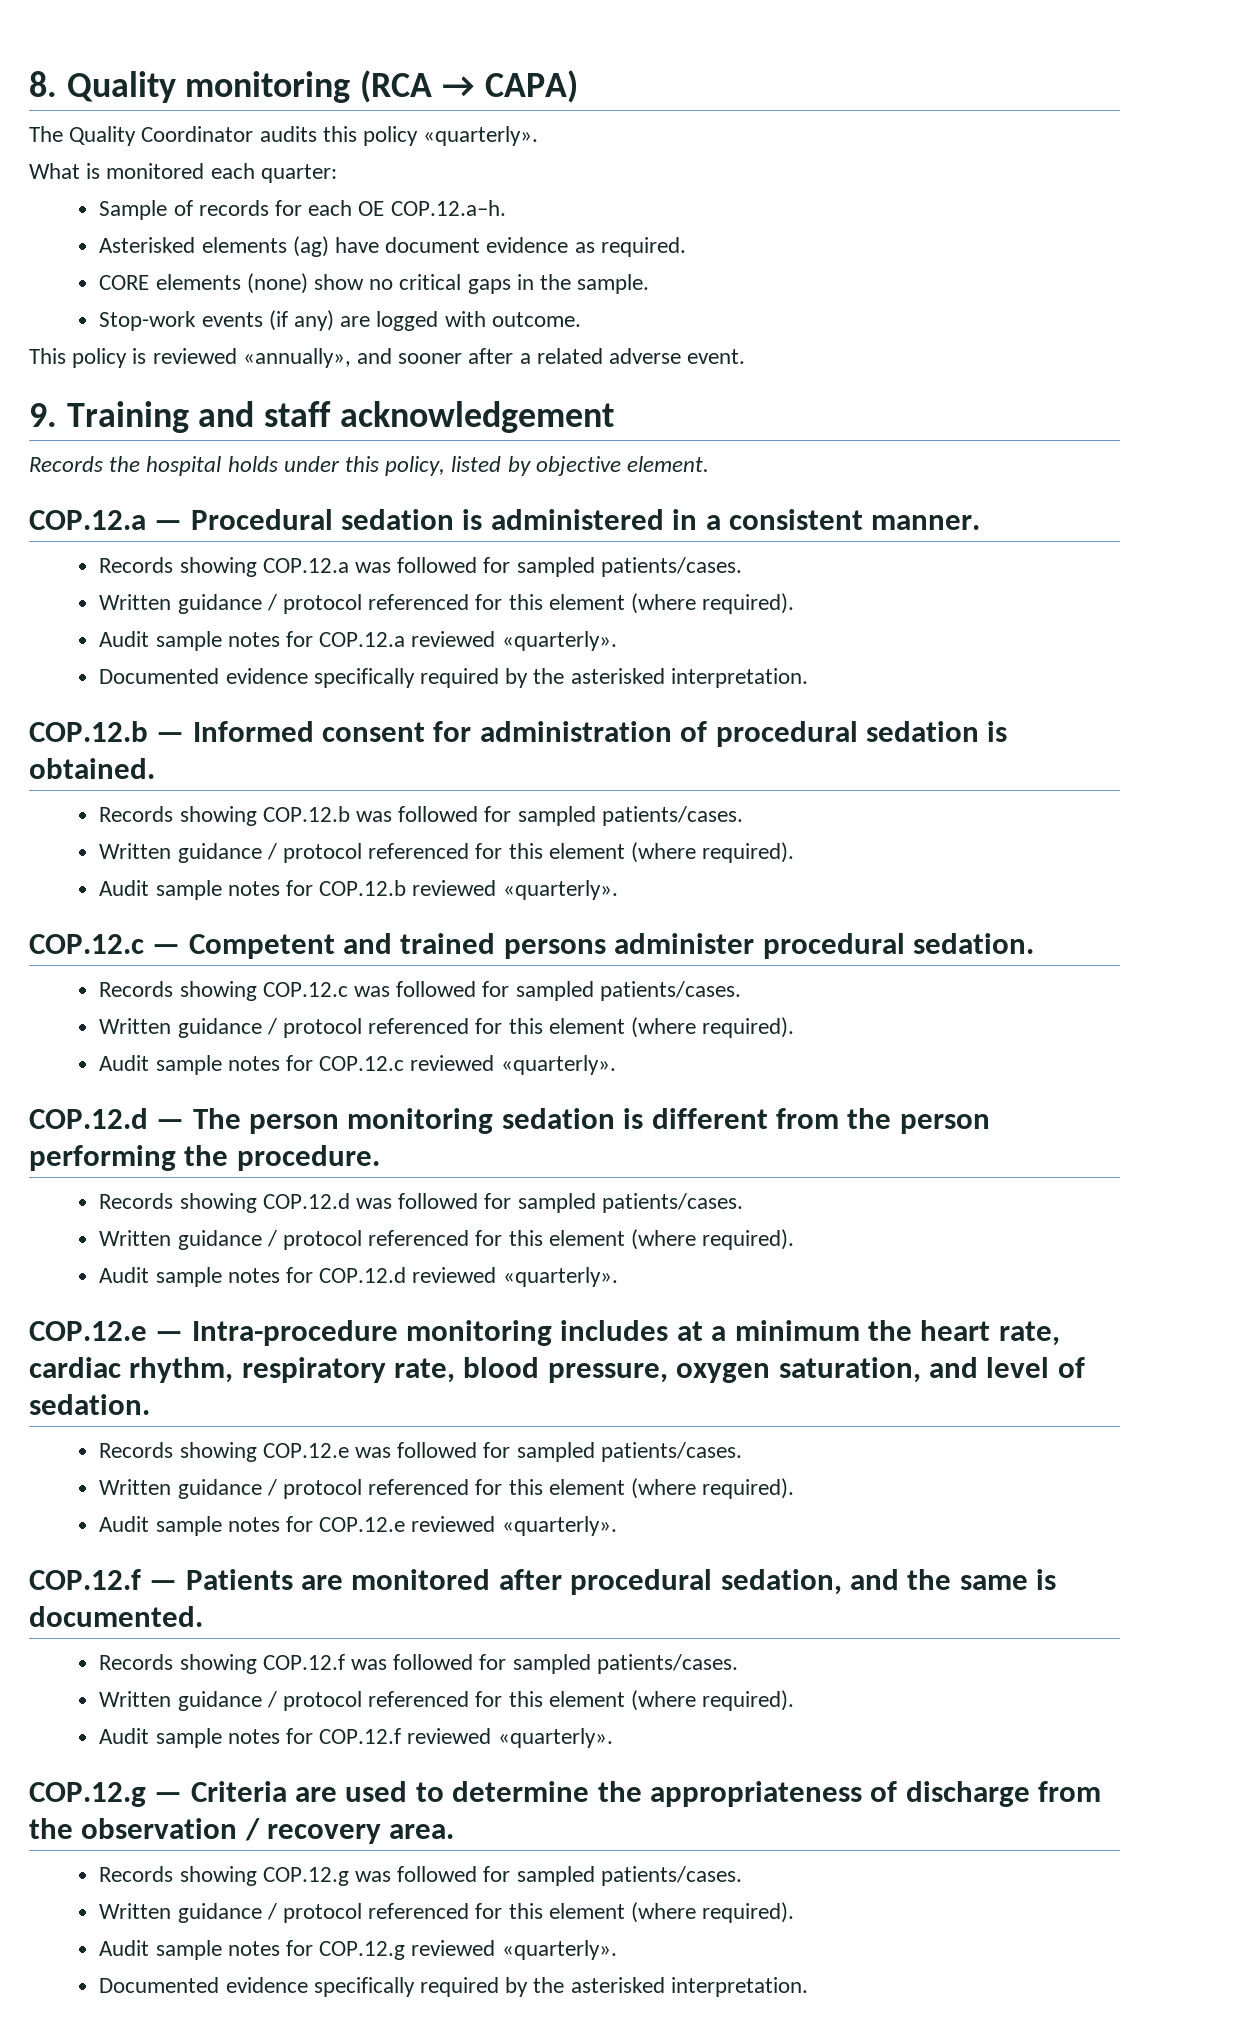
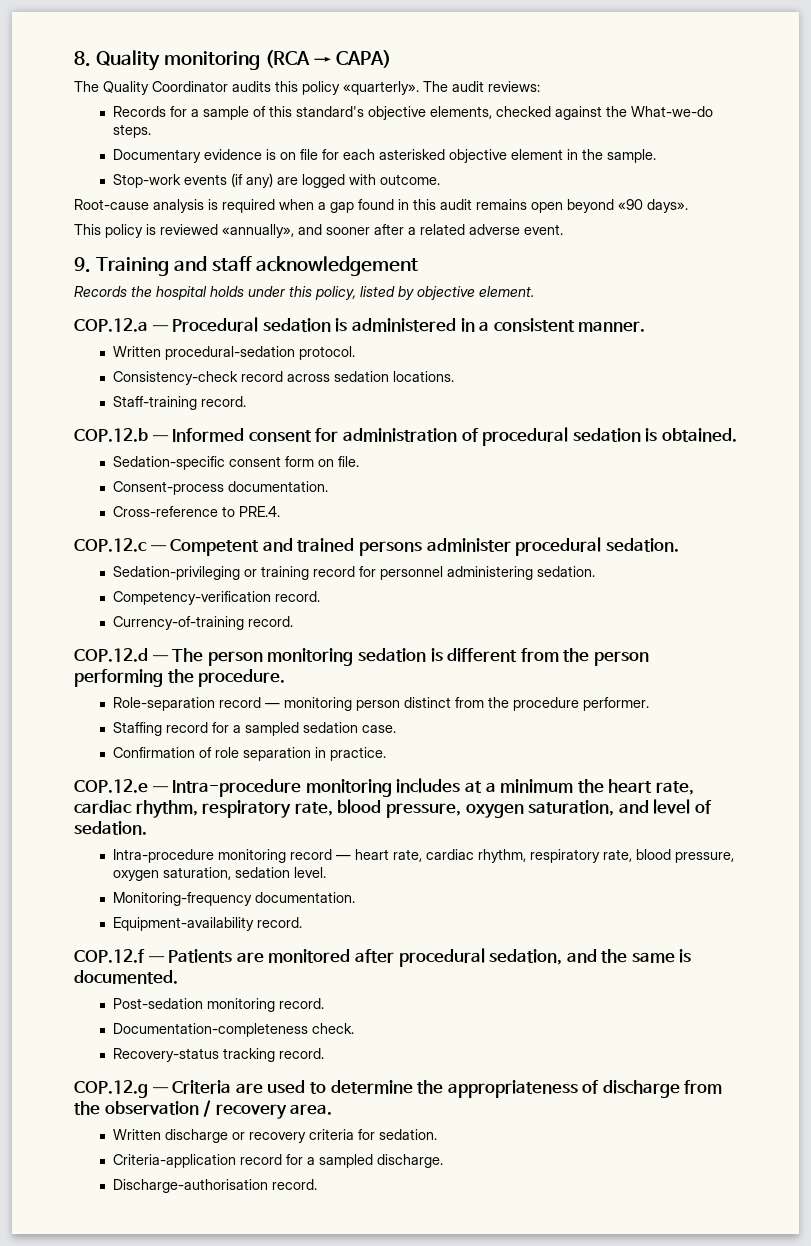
- The Quality Coordinator audits this policy «quarterly».
- What is monitored each quarter:
- Sample of records for each OE COP.12.a–h.
- Asterisked elements (ag) have document evidence as required.
- CORE elements (none) show no critical gaps in the sample.
+ The Quality Coordinator audits this policy «quarterly». The audit reviews:
+ Records for a sample of this standard's objective elements, checked against the What-we-do steps.
+ Documentary evidence is on file for each asterisked objective element in the sample.
+ Root-cause analysis is required when a gap found in this audit remains open beyond «90 days».
- Records showing COP.12.a was followed for sampled patients/cases.
- Written guidance / protocol referenced for this element (where required).
- Audit sample notes for COP.12.a reviewed «quarterly».
- Documented evidence specifically required by the asterisked interpretation.
+ Written procedural-sedation protocol.
+ Consistency-check record across sedation locations.
+ Staff-training record.
- Records showing COP.12.b was followed for sampled patients/cases.
- Written guidance / protocol referenced for this element (where required).
- Audit sample notes for COP.12.b reviewed «quarterly».
+ Sedation-specific consent form on file.
+ Consent-process documentation.
+ Cross-reference to PRE.4.
- Records showing COP.12.c was followed for sampled patients/cases.
- Written guidance / protocol referenced for this element (where required).
- Audit sample notes for COP.12.c reviewed «quarterly».
+ Sedation-privileging or training record for personnel administering sedation.
+ Competency-verification record.
+ Currency-of-training record.
- Records showing COP.12.d was followed for sampled patients/cases.
- Written guidance / protocol referenced for this element (where required).
- Audit sample notes for COP.12.d reviewed «quarterly».
+ Role-separation record — monitoring person distinct from the procedure performer.
+ Staffing record for a sampled sedation case.
+ Confirmation of role separation in practice.
- Records showing COP.12.e was followed for sampled patients/cases.
- Written guidance / protocol referenced for this element (where required).
- Audit sample notes for COP.12.e reviewed «quarterly».
+ Intra-procedure monitoring record — heart rate, cardiac rhythm, respiratory rate, blood pressure, oxygen saturation, sedation level.
+ Monitoring-frequency documentation.
+ Equipment-availability record.
- Records showing COP.12.f was followed for sampled patients/cases.
- Written guidance / protocol referenced for this element (where required).
- Audit sample notes for COP.12.f reviewed «quarterly».
+ Post-sedation monitoring record.
+ Documentation-completeness check.
+ Recovery-status tracking record.
- Records showing COP.12.g was followed for sampled patients/cases.
- Written guidance / protocol referenced for this element (where required).
- Audit sample notes for COP.12.g reviewed «quarterly».
- Documented evidence specifically required by the asterisked interpretation.
+ Written discharge or recovery criteria for sedation.
+ Criteria-application record for a sampled discharge.
+ Discharge-authorisation record.

